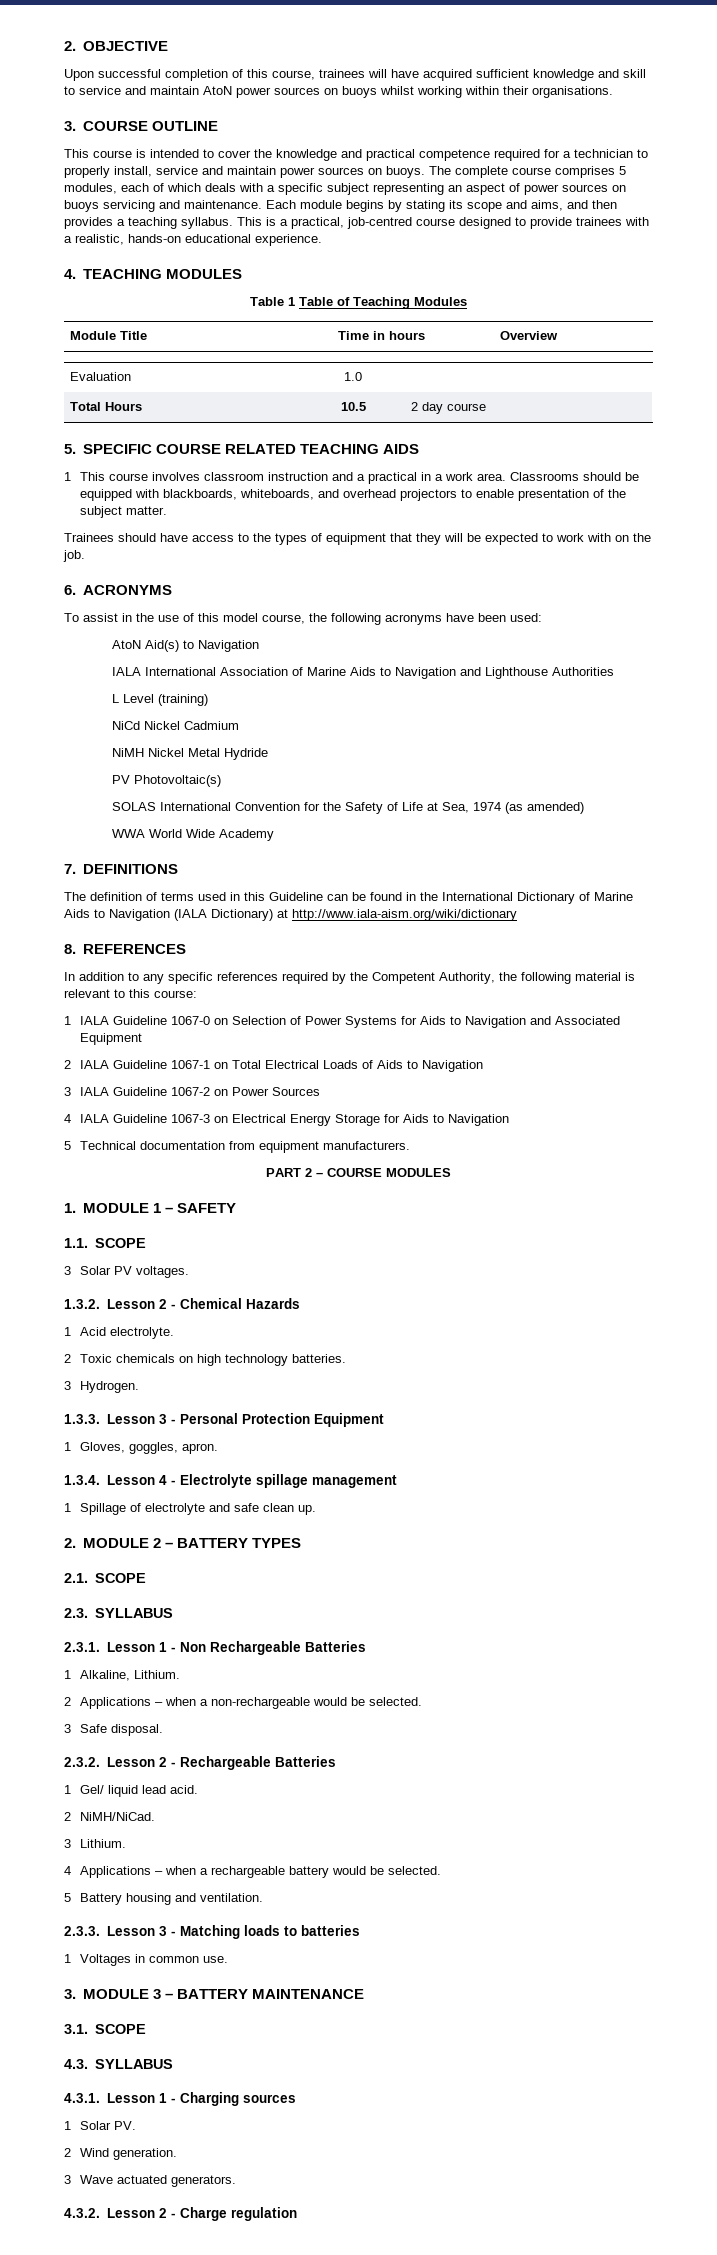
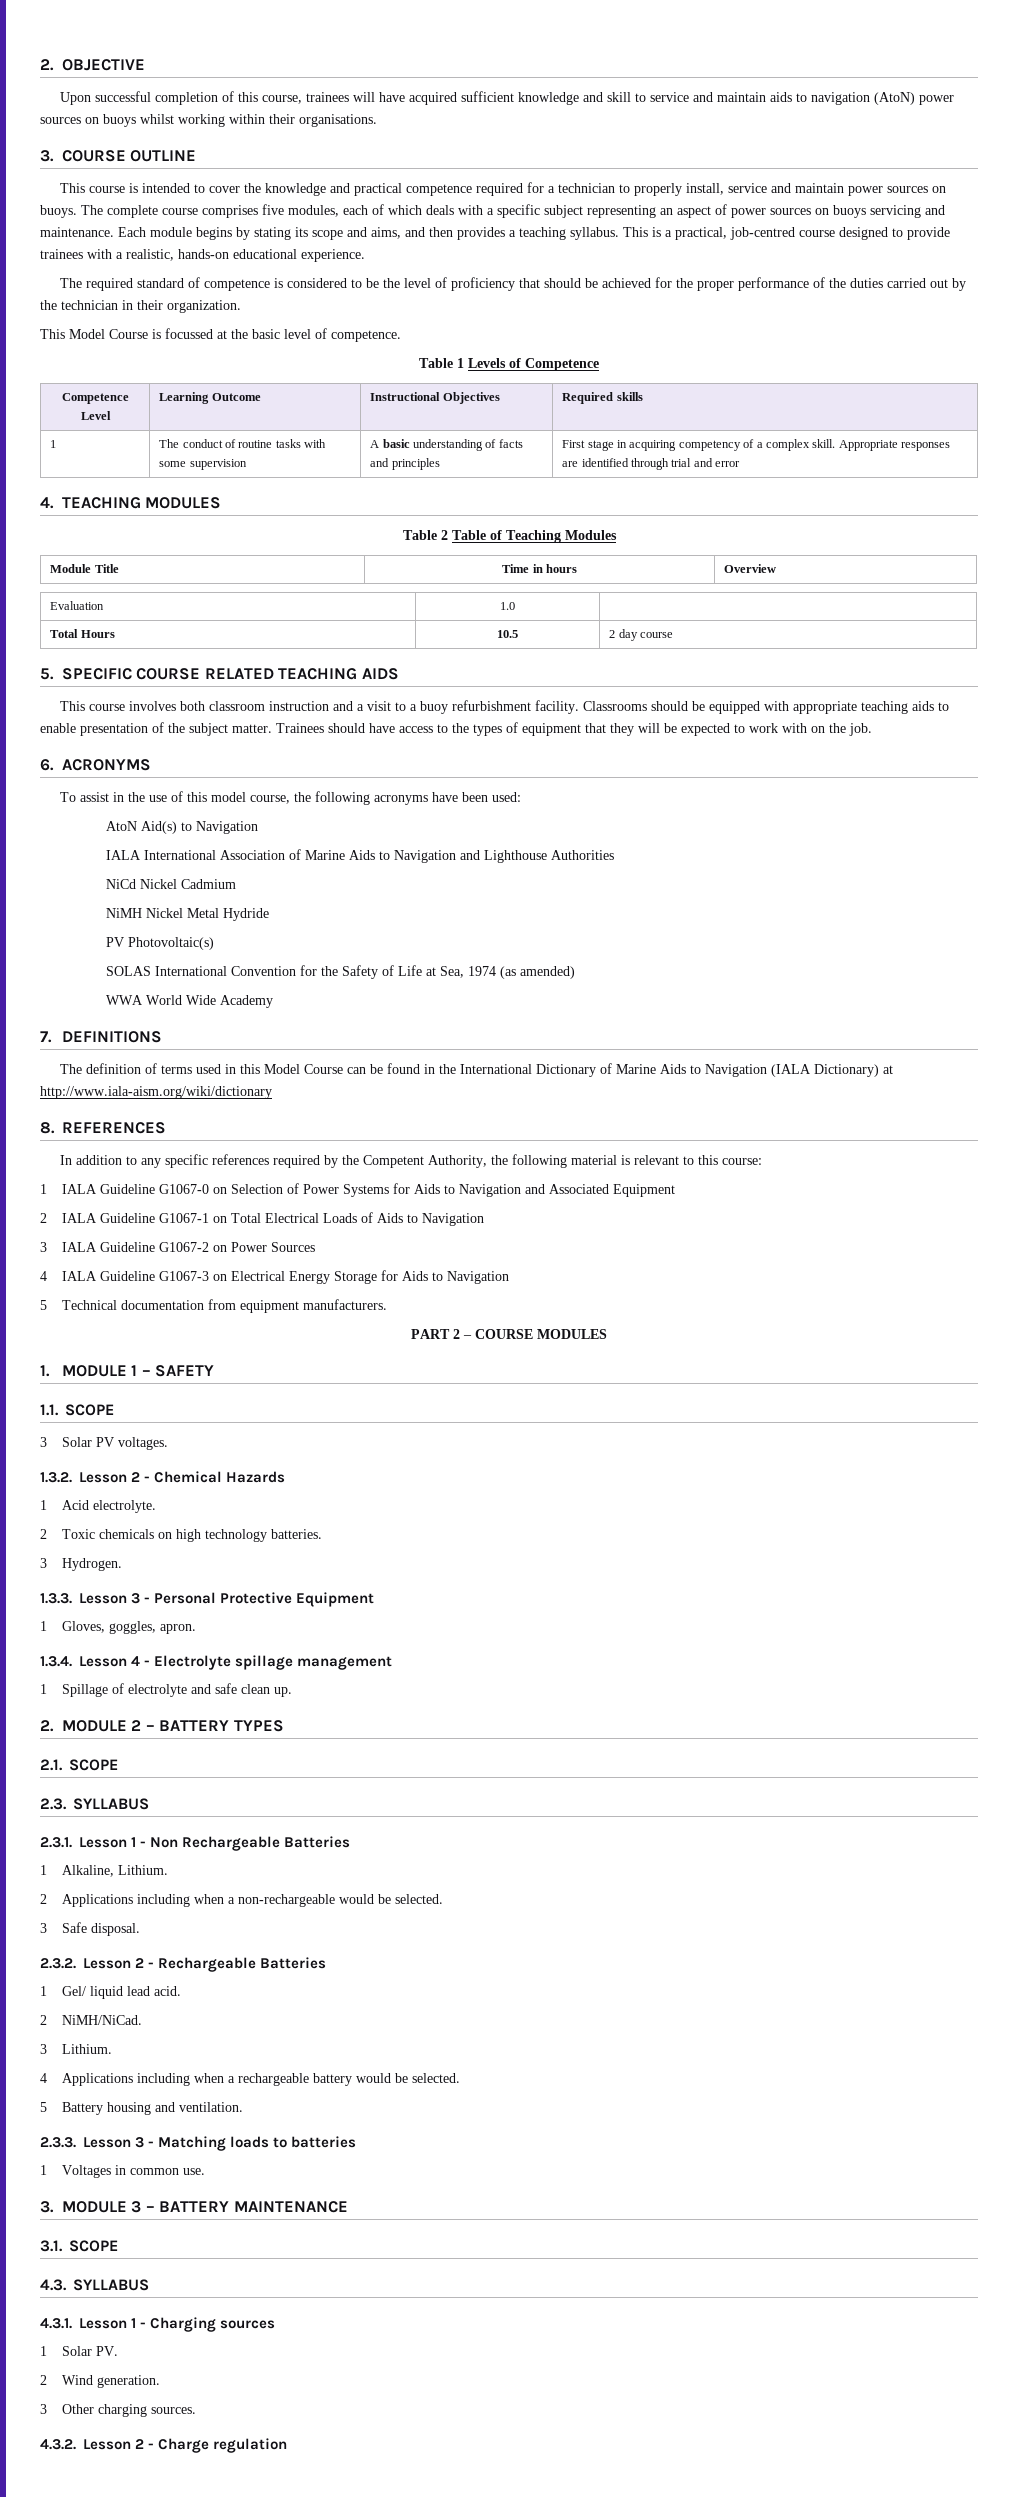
- Upon successful completion of this course, trainees will have acquired sufficient knowledge and skill to service and maintain AtoN power sources on buoys whilst working within their organisations.
+ Upon successful completion of this course, trainees will have acquired sufficient knowledge and skill to service and maintain aids to navigation (AtoN) power sources on buoys whilst working within their organisations.
- The complete course comprises 5 modules, each of which deals with a specific subject representing an aspect of power sources on buoys servicing and maintenance.
+ The complete course comprises five modules, each of which deals with a specific subject representing an aspect of power sources on buoys servicing and maintenance.
+ The required standard of competence is considered to be the level of proficiency that should be achieved for the proper performance of the duties carried out by the technician in their organization.
+ This Model Course is focussed at the basic level of competence.
+ Table 1 Levels of Competence
+ Competence Level | Learning Outcome | Instructional Objectives | Required skills
+ 1 | The conduct of routine tasks with some supervision | A basic understanding of facts and principles | First stage in acquiring competency of a complex skill. Appropriate responses are identified through trial and error
- Table 1 Table of Teaching Modules
+ Table 2 Table of Teaching Modules
- 1 This course involves classroom instruction and a practical in a work area.
+ This course involves both classroom instruction and a visit to a buoy refurbishment facility.
- Classrooms should be equipped with blackboards, whiteboards, and overhead projectors to enable presentation of the subject matter.
- Trainees should have access to the types of equipment that they will be expected to work with on the job.
+ Classrooms should be equipped with appropriate teaching aids to enable presentation of the subject matter. Trainees should have access to the types of equipment that they will be expected to work with on the job.
- L Level (training)
- The definition of terms used in this Guideline can be found in the International Dictionary of Marine Aids to Navigation (IALA Dictionary) at http://www.iala-aism.org/wiki/dictionary
+ The definition of terms used in this Model Course can be found in the International Dictionary of Marine Aids to Navigation (IALA Dictionary) at http://www.iala-aism.org/wiki/dictionary
- 1 IALA Guideline 1067-0 on Selection of Power Systems for Aids to Navigation and Associated Equipment
+ 1 IALA Guideline G1067-0 on Selection of Power Systems for Aids to Navigation and Associated Equipment
- 2 IALA Guideline 1067-1 on Total Electrical Loads of Aids to Navigation
+ 2 IALA Guideline G1067-1 on Total Electrical Loads of Aids to Navigation
- 3 IALA Guideline 1067-2 on Power Sources
+ 3 IALA Guideline G1067-2 on Power Sources
- 4 IALA Guideline 1067-3 on Electrical Energy Storage for Aids to Navigation
+ 4 IALA Guideline G1067-3 on Electrical Energy Storage for Aids to Navigation
- 1.3.3. Lesson 3 - Personal Protection Equipment
+ 1.3.3. Lesson 3 - Personal Protective Equipment
- 2 Applications – when a non-rechargeable would be selected.
+ 2 Applications including when a non-rechargeable would be selected.
- 4 Applications – when a rechargeable battery would be selected.
+ 4 Applications including when a rechargeable battery would be selected.
- 3 Wave actuated generators.
+ 3 Other charging sources.

